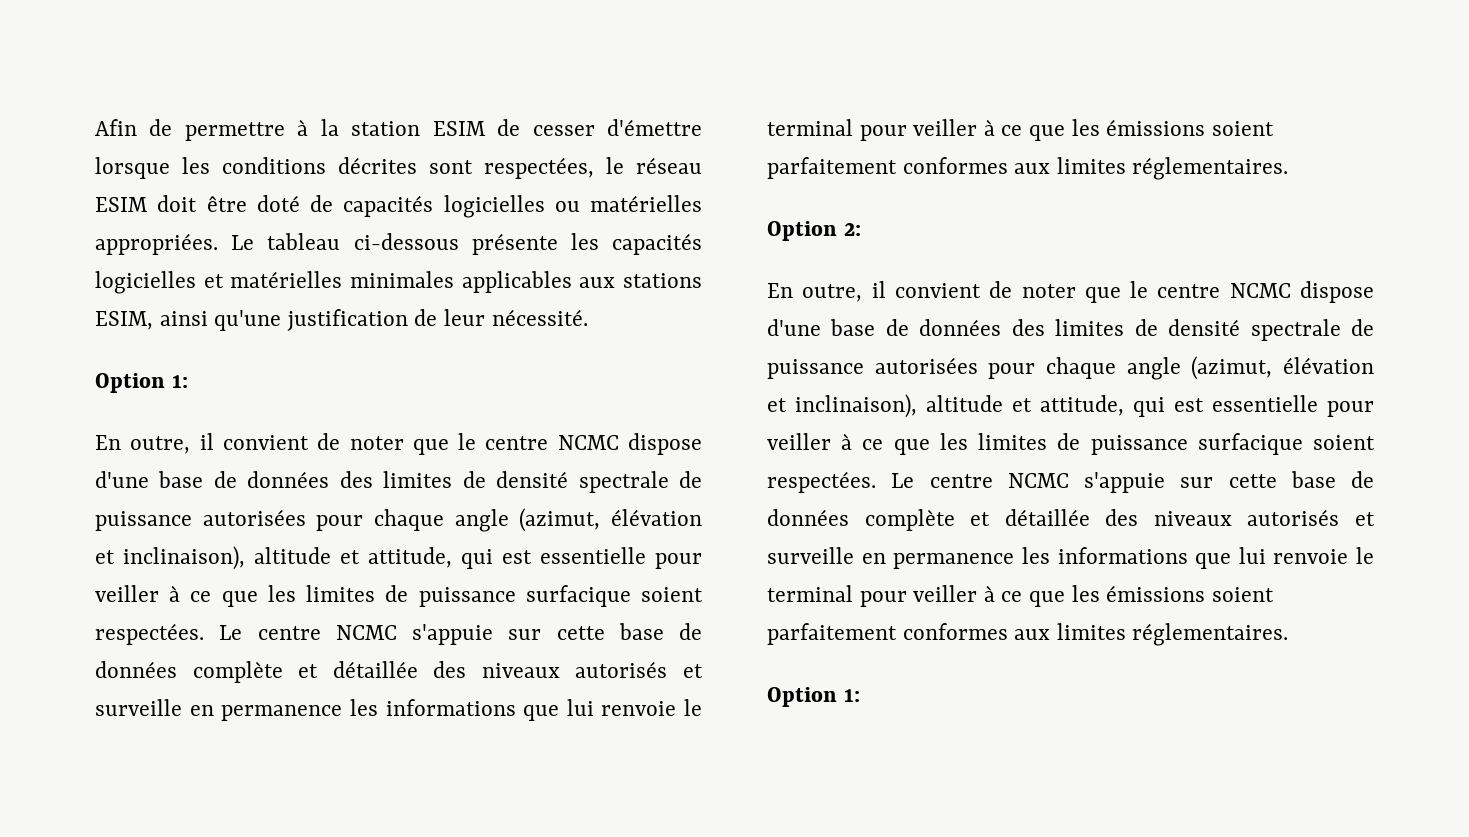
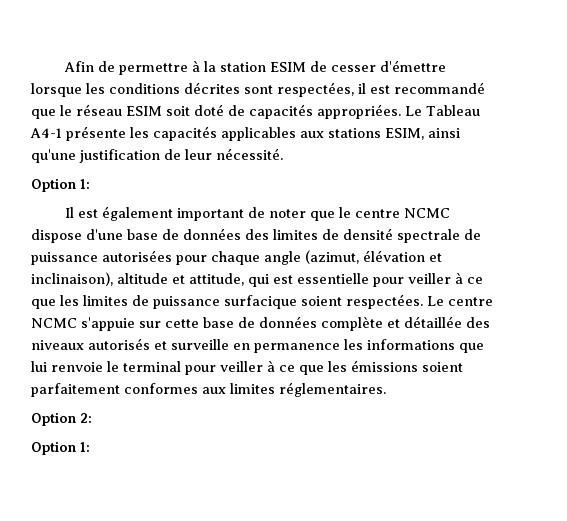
- Afin de permettre à la station ESIM de cesser d'émettre lorsque les conditions décrites sont respectées, le réseau ESIM doit être doté de capacités logicielles ou matérielles appropriées. Le tableau ci-dessous présente les capacités logicielles et matérielles minimales applicables aux stations ESIM, ainsi qu'une justification de leur nécessité.
+ Afin de permettre à la station ESIM de cesser d'émettre lorsque les conditions décrites sont respectées, il est recommandé que le réseau ESIM soit doté de capacités appropriées. Le Tableau A4-1 présente les capacités applicables aux stations ESIM, ainsi qu'une justification de leur nécessité.
  Option 1:
- En outre, il convient de noter que le centre NCMC dispose d'une base de données des limites de densité spectrale de puissance autorisées pour chaque angle (azimut, élévation et inclinaison), altitude et attitude, qui est essentielle pour veiller à ce que les limites de puissance surfacique soient respectées.
+ Il est également important de noter que le centre NCMC dispose d'une base de données des limites de densité spectrale de puissance autorisées pour chaque angle (azimut, élévation et inclinaison), altitude et attitude, qui est essentielle pour veiller à ce que les limites de puissance surfacique soient respectées.
  Option 2:
- En outre, il convient de noter que le centre NCMC dispose d'une base de données des limites de densité spectrale de puissance autorisées pour chaque angle (azimut, élévation et inclinaison), altitude et attitude, qui est essentielle pour veiller à ce que les limites de puissance surfacique soient respectées. Le centre NCMC s'appuie sur cette base de données complète et détaillée des niveaux autorisés et surveille en permanence les informations que lui renvoie le terminal pour veiller à ce que les émissions soient parfaitement conformes aux limites réglementaires.

